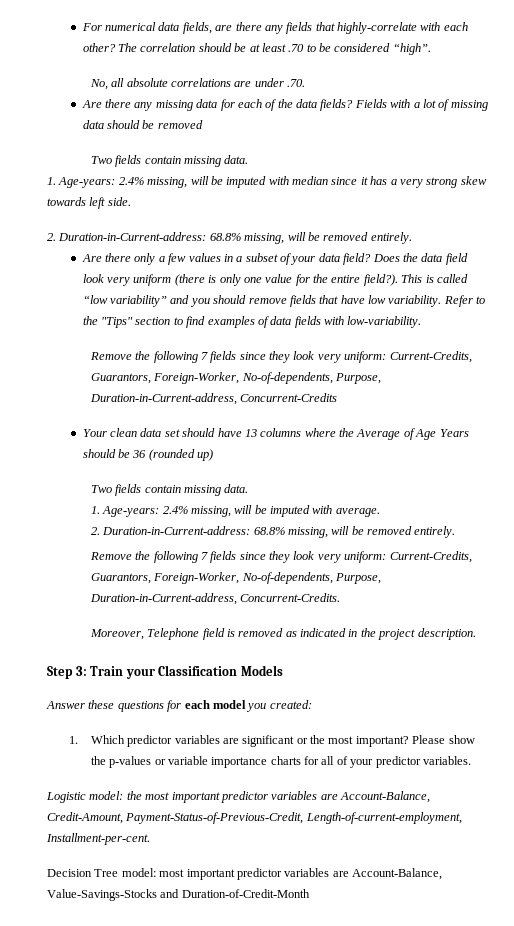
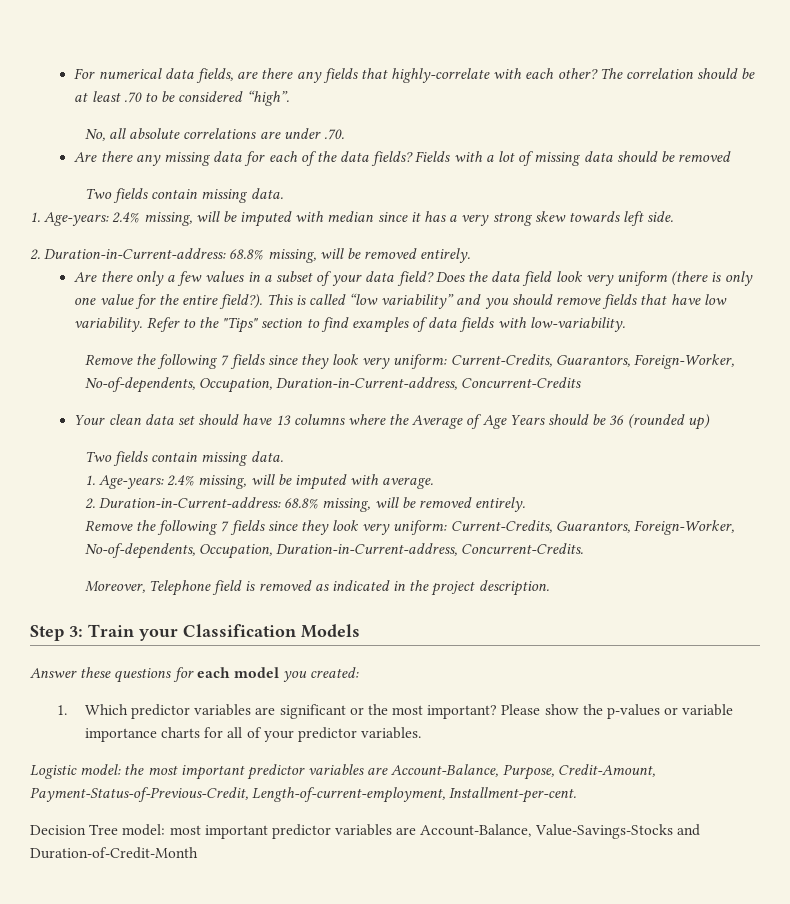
- Remove the following 7 fields since they look very uniform: Current-Credits, Guarantors, Foreign-Worker, No-of-dependents, Purpose, Duration-in-Current-address, Concurrent-Credits
+ Remove the following 7 fields since they look very uniform: Current-Credits, Guarantors, Foreign-Worker, No-of-dependents, Occupation, Duration-in-Current-address, Concurrent-Credits
- Remove the following 7 fields since they look very uniform: Current-Credits, Guarantors, Foreign-Worker, No-of-dependents, Purpose, Duration-in-Current-address, Concurrent-Credits.
+ Remove the following 7 fields since they look very uniform: Current-Credits, Guarantors, Foreign-Worker, No-of-dependents, Occupation, Duration-in-Current-address, Concurrent-Credits.
- Logistic model: the most important predictor variables are Account-Balance, Credit-Amount, Payment-Status-of-Previous-Credit, Length-of-current-employment, Installment-per-cent.
+ Logistic model: the most important predictor variables are Account-Balance, Purpose, Credit-Amount, Payment-Status-of-Previous-Credit, Length-of-current-employment, Installment-per-cent.

